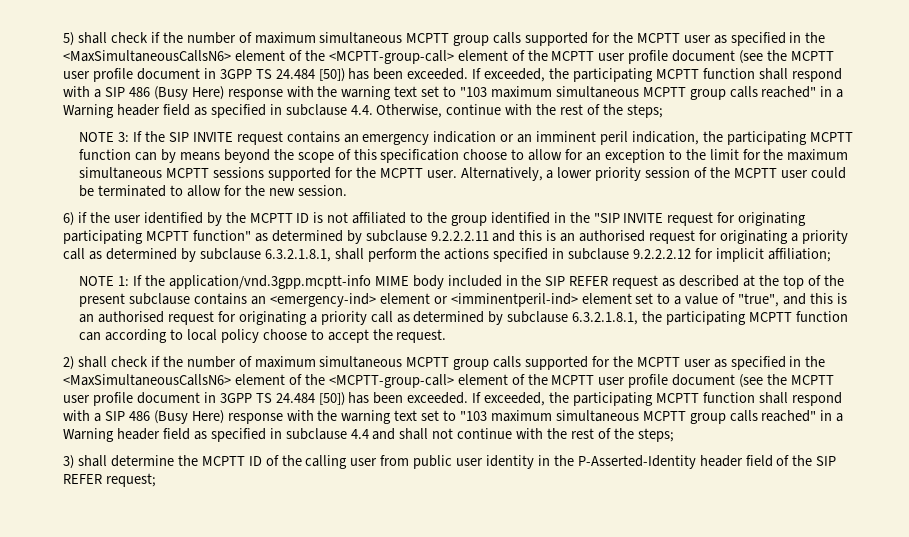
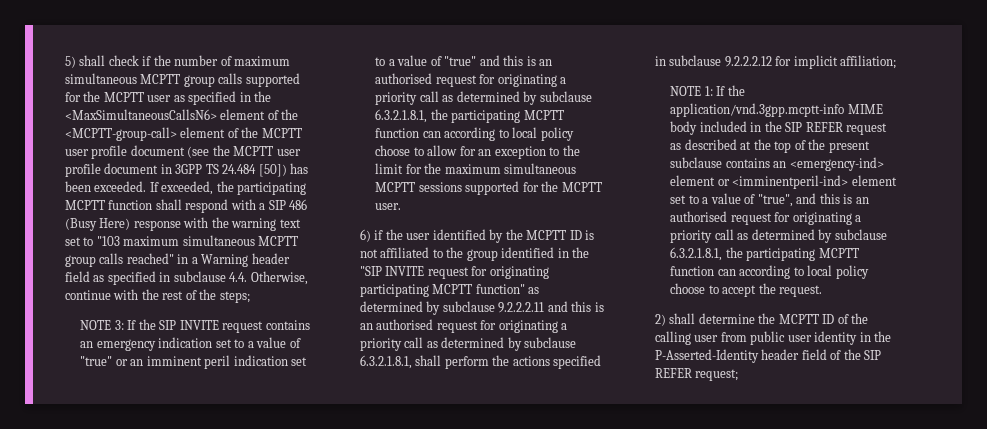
- NOTE 3: If the SIP INVITE request contains an emergency indication or an imminent peril indication, the participating MCPTT function can by means beyond the scope of this specification choose to allow for an exception to the limit for the maximum simultaneous MCPTT sessions supported for the MCPTT user. Alternatively, a lower priority session of the MCPTT user could be terminated to allow for the new session.
+ NOTE 3: If the SIP INVITE request contains an emergency indication set to a value of "true" or an imminent peril indication set to a value of "true" and this is an authorised request for originating a priority call as determined by subclause 6.3.2.1.8.1, the participating MCPTT function can according to local policy choose to allow for an exception to the limit for the maximum simultaneous MCPTT sessions supported for the MCPTT user.
- 2) shall check if the number of maximum simultaneous MCPTT group calls supported for the MCPTT user as specified in the <MaxSimultaneousCallsN6> element of the <MCPTT-group-call> element of the MCPTT user profile document (see the MCPTT user profile document in 3GPP TS 24.484 [50]) has been exceeded. If exceeded, the participating MCPTT function shall respond with a SIP 486 (Busy Here) response with the warning text set to "103 maximum simultaneous MCPTT group calls reached" in a Warning header field as specified in subclause 4.4 and shall not continue with the rest of the steps;
- 3) shall determine the MCPTT ID of the calling user from public user identity in the P-Asserted-Identity header field of the SIP REFER request;
+ 2) shall determine the MCPTT ID of the calling user from public user identity in the P-Asserted-Identity header field of the SIP REFER request;

